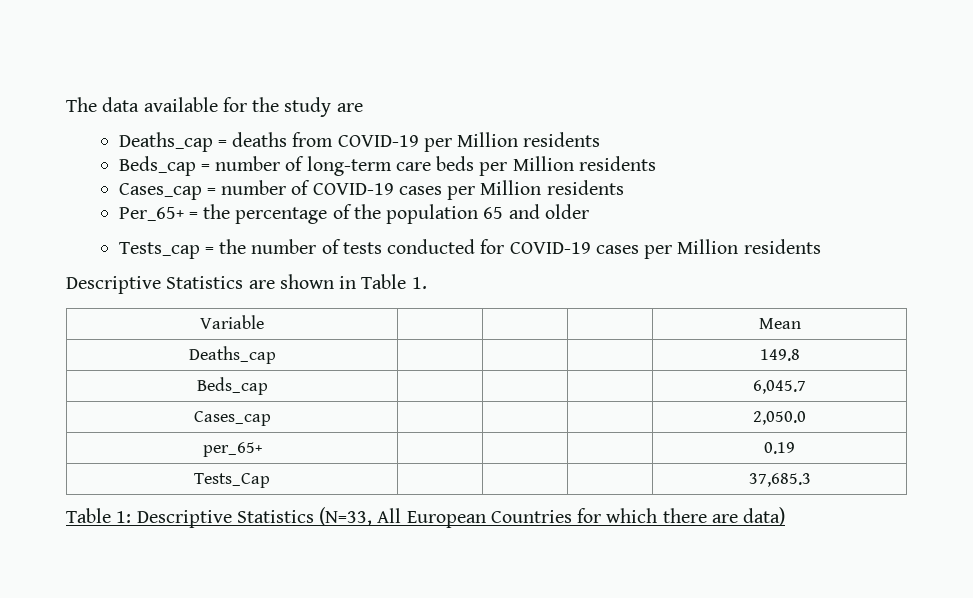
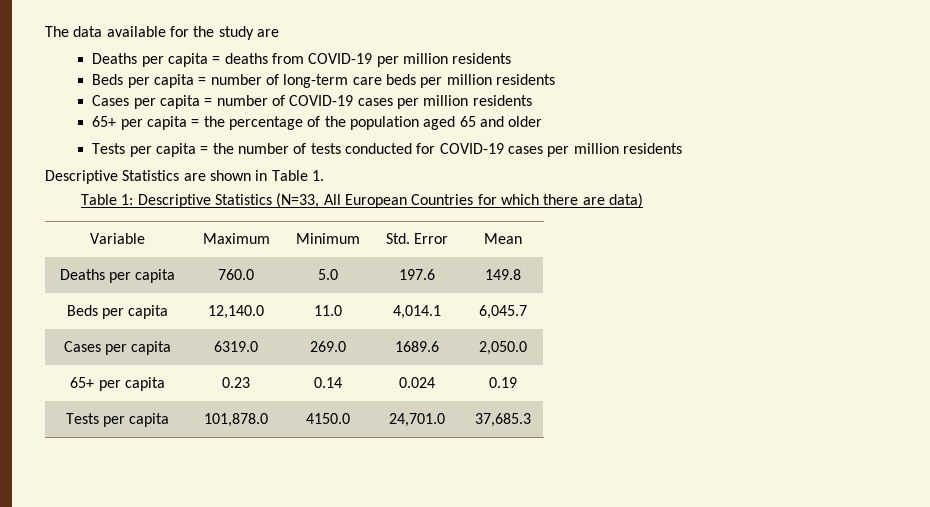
- Deaths_cap = deaths from COVID-19 per Million residents
- Beds_cap = number of long-term care beds per Million residents
- Cases_cap = number of COVID-19 cases per Million residents
- Per_65+ = the percentage of the population 65 and older
+ Deaths per capita = deaths from COVID-19 per million residents
+ Beds per capita = number of long-term care beds per million residents
+ Cases per capita = number of COVID-19 cases per million residents
+ 65+ per capita = the percentage of the population aged 65 and older
- Tests_cap = the number of tests conducted for COVID-19 cases per Million residents
+ Tests per capita = the number of tests conducted for COVID-19 cases per million residents
- Variable | | | | Mean
- Deaths_cap | | | | 149.8
- Beds_cap | | | | 6,045.7
- Cases_cap | | | | 2,050.0
- per_65+ | | | | 0.19
- Tests_Cap | | | | 37,685.3
+ Variable | Maximum | Minimum | Std. Error | Mean
+ Deaths per capita | 760.0 | 5.0 | 197.6 | 149.8
+ Beds per capita | 12,140.0 | 11.0 | 4,014.1 | 6,045.7
+ Cases per capita | 6319.0 | 269.0 | 1689.6 | 2,050.0
+ 65+ per capita | 0.23 | 0.14 | 0.024 | 0.19
+ Tests per capita | 101,878.0 | 4150.0 | 24,701.0 | 37,685.3

